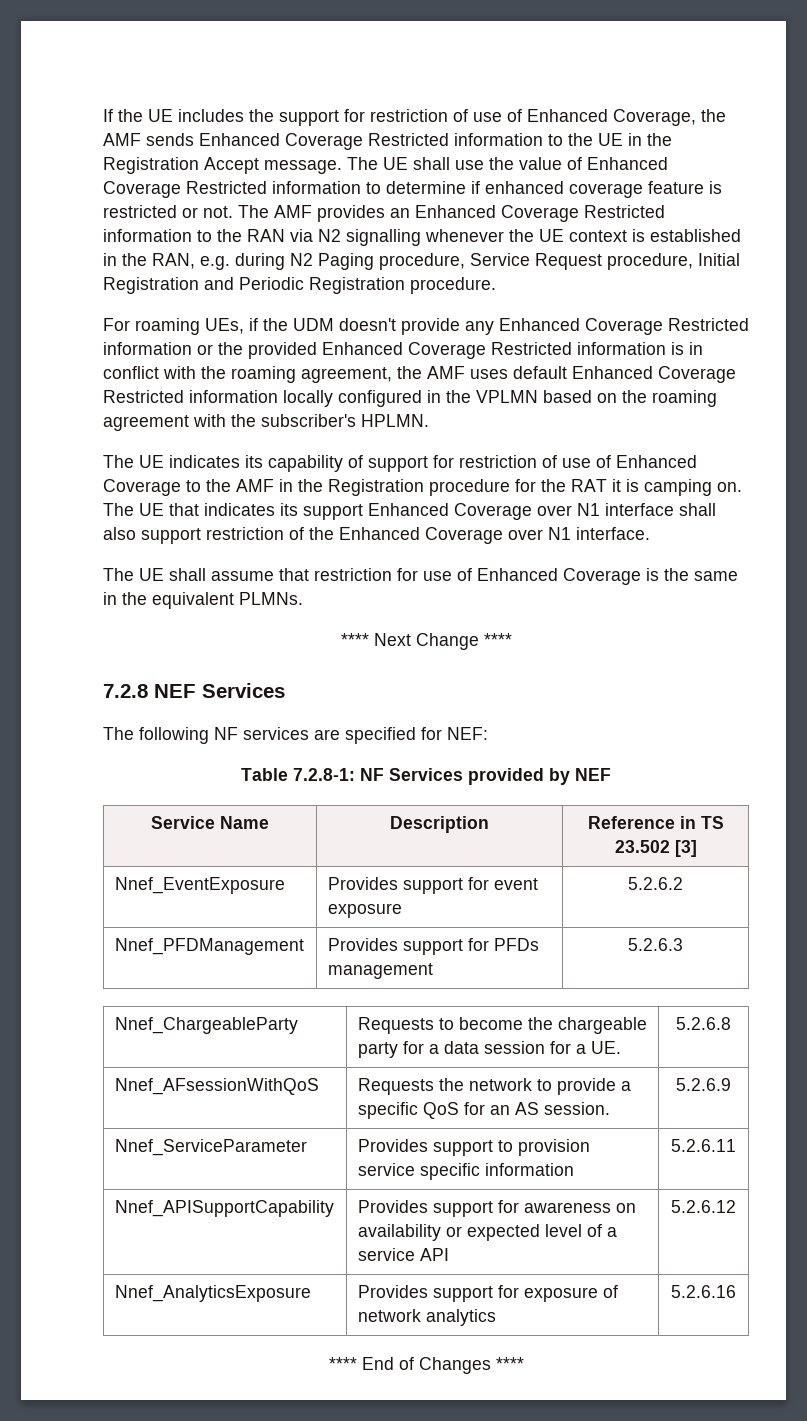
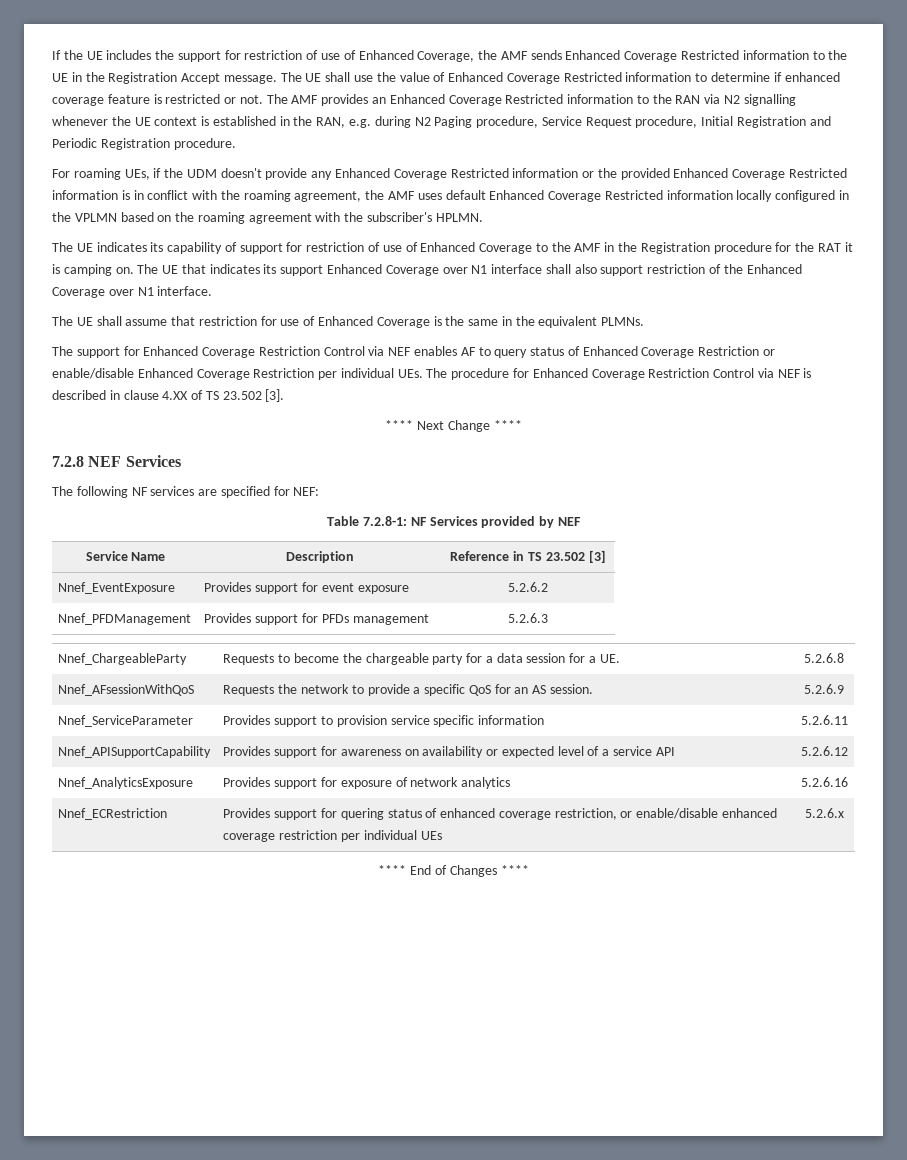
+ The support for Enhanced Coverage Restriction Control via NEF enables AF to query status of Enhanced Coverage Restriction or enable/disable Enhanced Coverage Restriction per individual UEs. The procedure for Enhanced Coverage Restriction Control via NEF is described in clause 4.XX of TS 23.502 [3].
+ Nnef_ECRestriction | Provides support for quering status of enhanced coverage restriction, or enable/disable enhanced coverage restriction per individual UEs | 5.2.6.x

